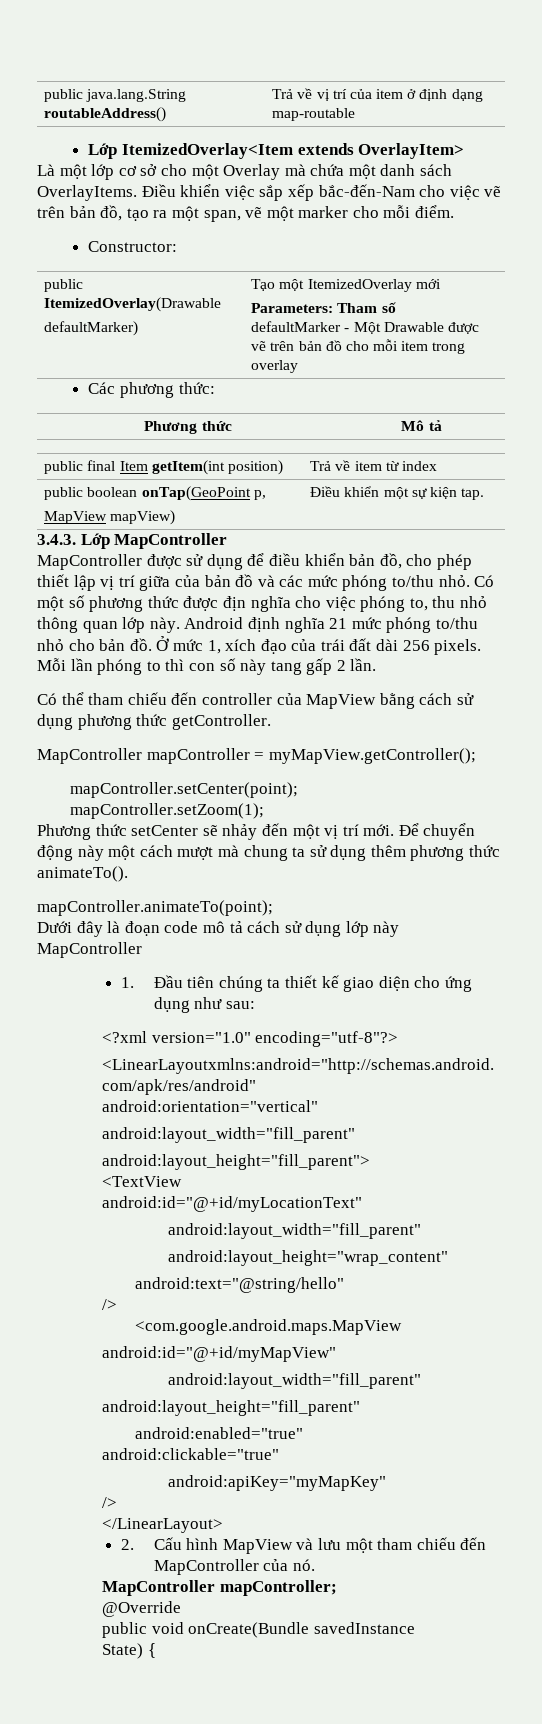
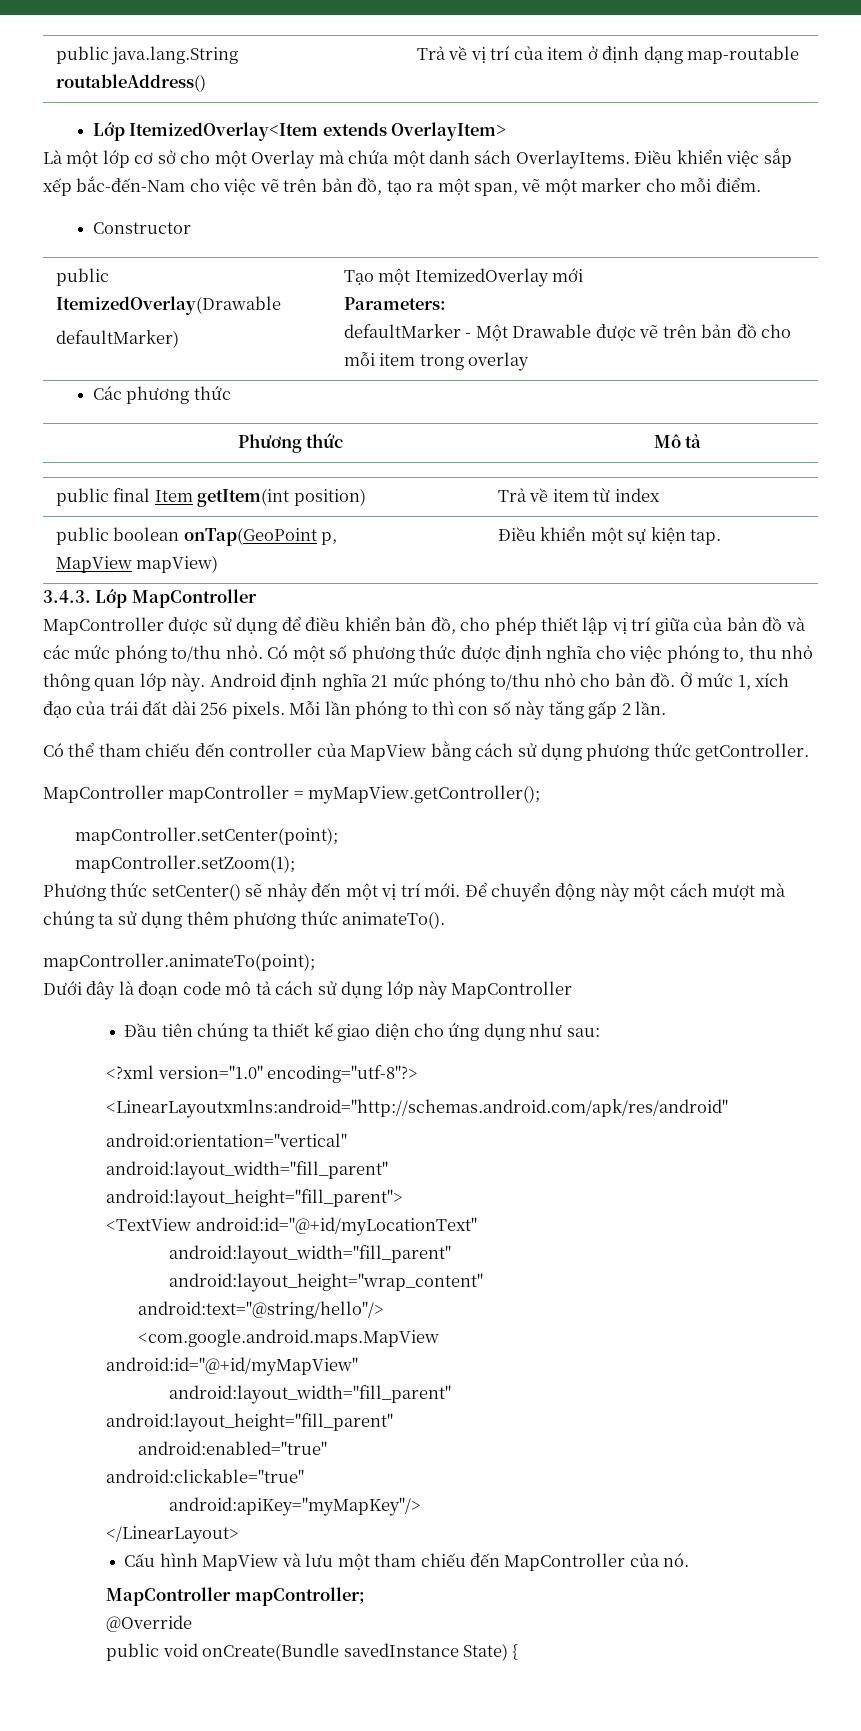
- Constructor:
+ Constructor
  public ItemizedOverlay(Drawable
  defaultMarker) | Tạo một ItemizedOverlay mới
- Parameters: Tham số
+ Parameters:
- Các phương thức:
+ Các phương thức
- Có một số phương thức được địn nghĩa cho việc phóng to, thu nhỏ thông quan lớp này.
+ Có một số phương thức được định nghĩa cho việc phóng to, thu nhỏ thông quan lớp này.
- Mỗi lần phóng to thì con số này tang gấp 2 lần.
+ Mỗi lần phóng to thì con số này tăng gấp 2 lần.
- Phương thức setCenter sẽ nhảy đến một vị trí mới.
+ Phương thức setCenter() sẽ nhảy đến một vị trí mới.
- Để chuyển động này một cách mượt mà chung ta sử dụng thêm phương thức animateTo().
+ Để chuyển động này một cách mượt mà chúng ta sử dụng thêm phương thức animateTo().
- 1. Đầu tiên chúng ta thiết kế giao diện cho ứng dụng như sau:
+ Đầu tiên chúng ta thiết kế giao diện cho ứng dụng như sau:
- <TextView
- android:id="@+id/myLocationText"
+ <TextView android:id="@+id/myLocationText"
- android:text="@string/hello"
- />
+ android:text="@string/hello"/>
- android:apiKey="myMapKey"
- />
+ android:apiKey="myMapKey"/>
- 2. Cấu hình MapView và lưu một tham chiếu đến MapController của nó.
+ Cấu hình MapView và lưu một tham chiếu đến MapController của nó.
- public void onCreate(Bundle savedInstance
- State) {
+ public void onCreate(Bundle savedInstance State) {

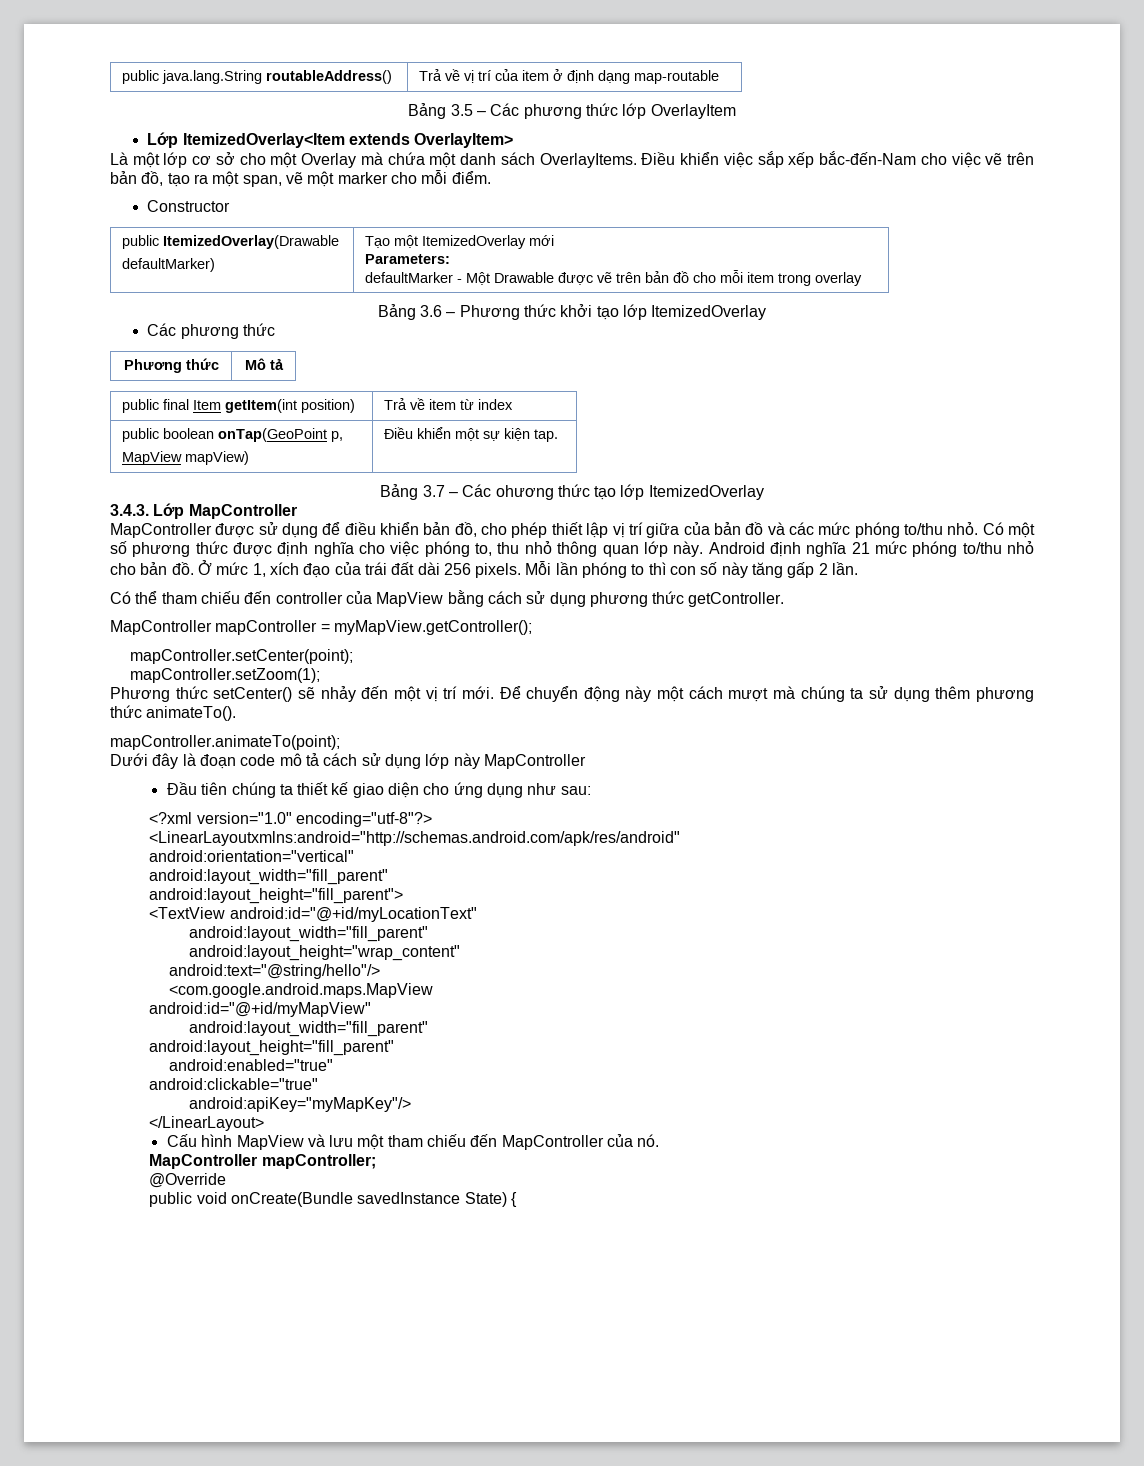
+ Bảng 3.5 – Các phương thức lớp OverlayItem
+ Bảng 3.6 – Phương thức khởi tạo lớp ItemizedOverlay
+ Bảng 3.7 – Các ohương thức tạo lớp ItemizedOverlay

